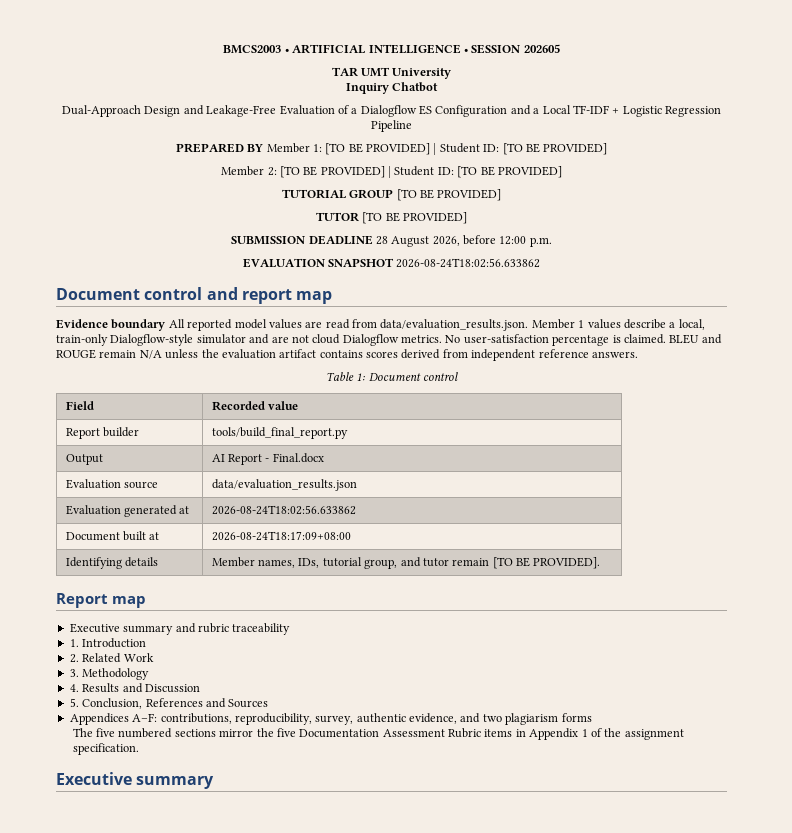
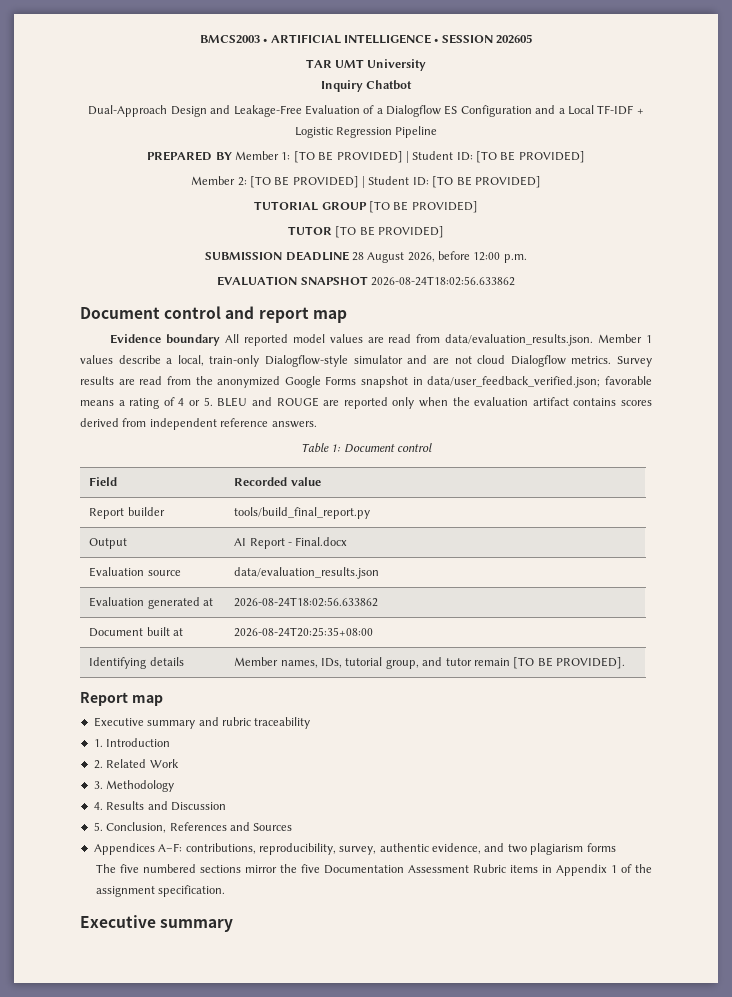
- No user-satisfaction percentage is claimed. BLEU and ROUGE remain N/A unless the evaluation artifact contains scores derived from independent reference answers.
+ Survey results are read from the anonymized Google Forms snapshot in data/user_feedback_verified.json; favorable means a rating of 4 or 5. BLEU and ROUGE are reported only when the evaluation artifact contains scores derived from independent reference answers.
- Document built at | 2026-08-24T18:17:09+08:00
+ Document built at | 2026-08-24T20:25:35+08:00

